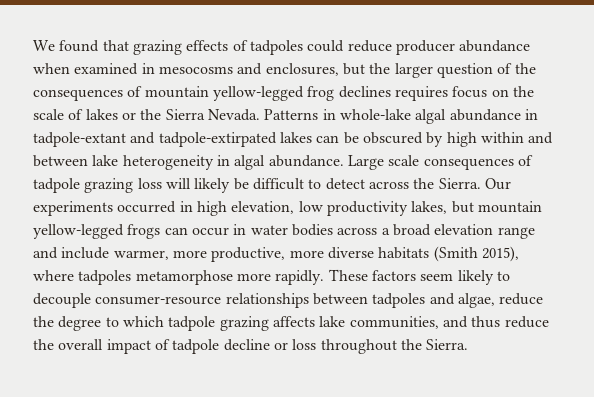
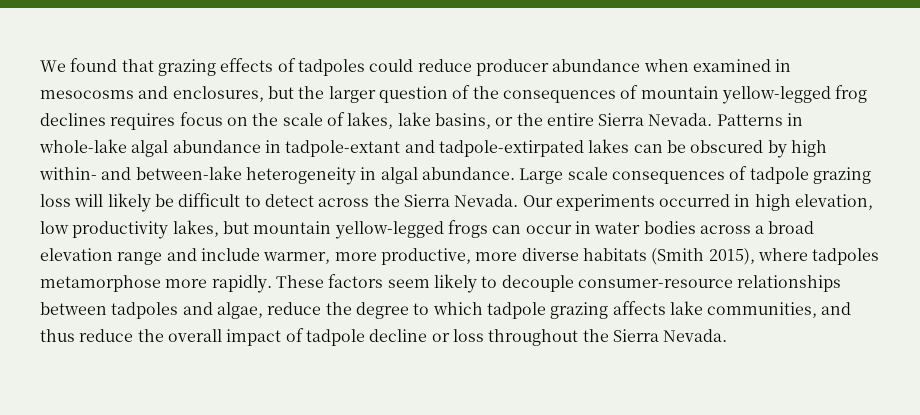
- We found that grazing effects of tadpoles could reduce producer abundance when examined in mesocosms and enclosures, but the larger question of the consequences of mountain yellow-legged frog declines requires focus on the scale of lakes or the Sierra Nevada.
+ We found that grazing effects of tadpoles could reduce producer abundance when examined in mesocosms and enclosures, but the larger question of the consequences of mountain yellow-legged frog declines requires focus on the scale of lakes, lake basins, or the entire Sierra Nevada.
- Patterns in whole-lake algal abundance in tadpole-extant and tadpole-extirpated lakes can be obscured by high within and between lake heterogeneity in algal abundance.
+ Patterns in whole-lake algal abundance in tadpole-extant and tadpole-extirpated lakes can be obscured by high within- and between-lake heterogeneity in algal abundance.
- Large scale consequences of tadpole grazing loss will likely be difficult to detect across the Sierra.
+ Large scale consequences of tadpole grazing loss will likely be difficult to detect across the Sierra Nevada.
- These factors seem likely to decouple consumer-resource relationships between tadpoles and algae, reduce the degree to which tadpole grazing affects lake communities, and thus reduce the overall impact of tadpole decline or loss throughout the Sierra.
+ These factors seem likely to decouple consumer-resource relationships between tadpoles and algae, reduce the degree to which tadpole grazing affects lake communities, and thus reduce the overall impact of tadpole decline or loss throughout the Sierra Nevada.

